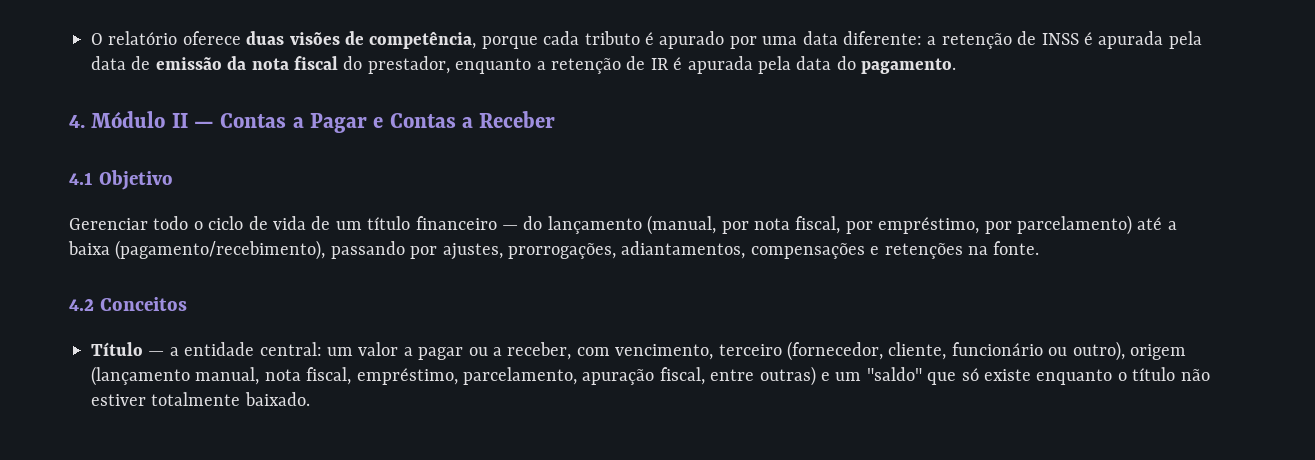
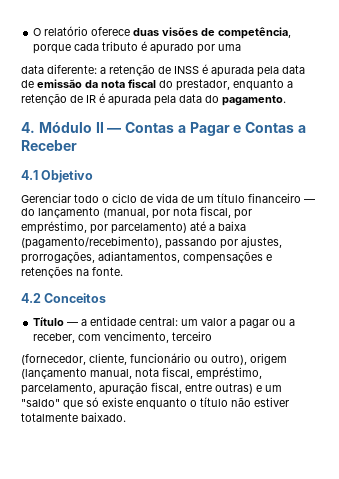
- O relatório oferece duas visões de competência, porque cada tributo é apurado por uma data diferente: a retenção de INSS é apurada pela data de emissão da nota fiscal do prestador, enquanto a retenção de IR é apurada pela data do pagamento.
+ O relatório oferece duas visões de competência, porque cada tributo é apurado por uma
+ data diferente: a retenção de INSS é apurada pela data de emissão da nota fiscal do prestador, enquanto a retenção de IR é apurada pela data do pagamento.
- Título — a entidade central: um valor a pagar ou a receber, com vencimento, terceiro (fornecedor, cliente, funcionário ou outro), origem (lançamento manual, nota fiscal, empréstimo, parcelamento, apuração fiscal, entre outras) e um "saldo" que só existe enquanto o título não estiver totalmente baixado.
+ Título — a entidade central: um valor a pagar ou a receber, com vencimento, terceiro
+ (fornecedor, cliente, funcionário ou outro), origem (lançamento manual, nota fiscal, empréstimo, parcelamento, apuração fiscal, entre outras) e um "saldo" que só existe enquanto o título não estiver totalmente baixado.

